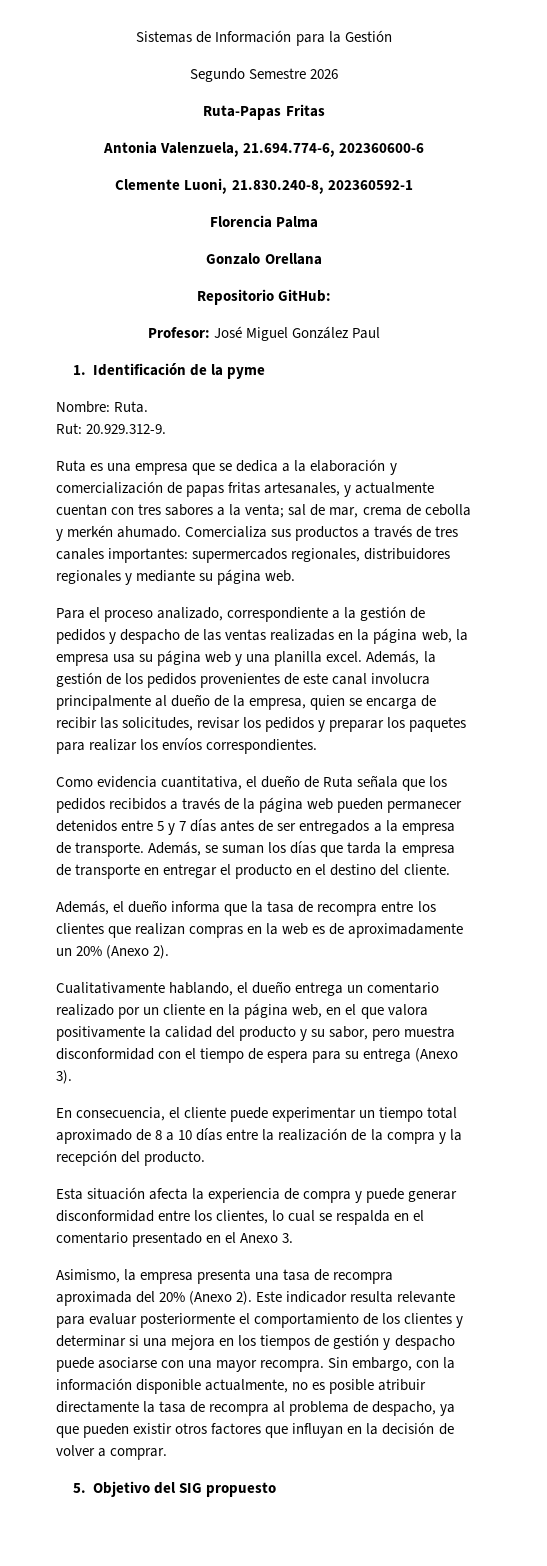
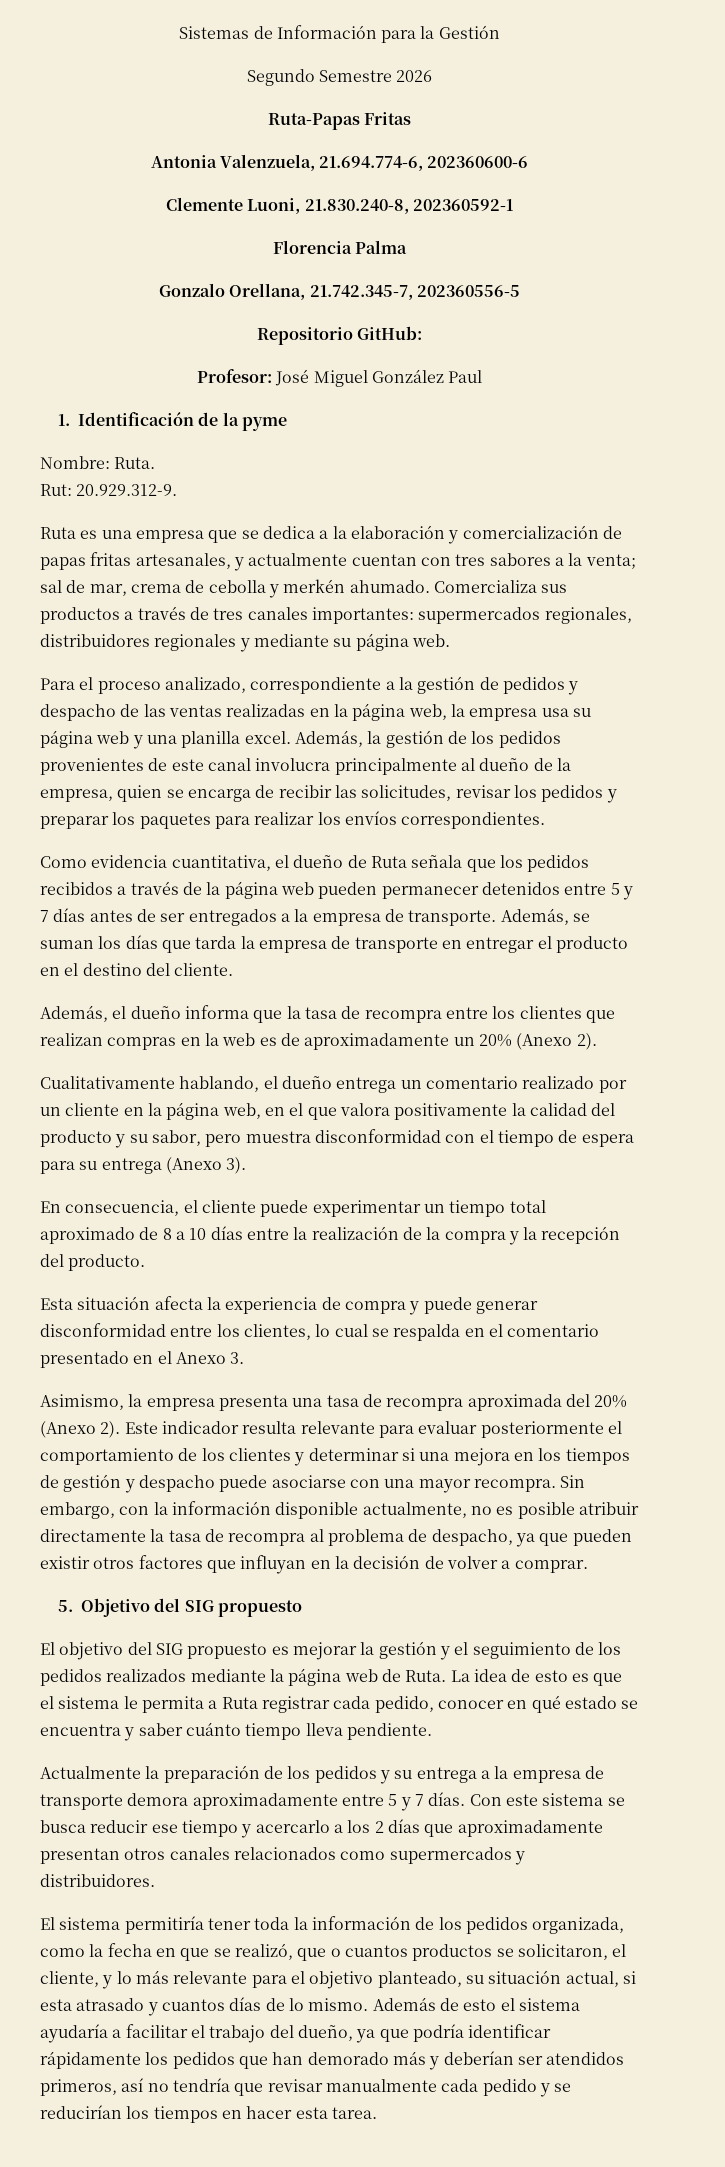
- Gonzalo Orellana
+ Gonzalo Orellana, 21.742.345-7, 202360556-5
+ El objetivo del SIG propuesto es mejorar la gestión y el seguimiento de los pedidos realizados mediante la página web de Ruta. La idea de esto es que el sistema le permita a Ruta registrar cada pedido, conocer en qué estado se encuentra y saber cuánto tiempo lleva pendiente.
+ Actualmente la preparación de los pedidos y su entrega a la empresa de transporte demora aproximadamente entre 5 y 7 días. Con este sistema se busca reducir ese tiempo y acercarlo a los 2 días que aproximadamente presentan otros canales relacionados como supermercados y distribuidores.
+ El sistema permitiría tener toda la información de los pedidos organizada, como la fecha en que se realizó, que o cuantos productos se solicitaron, el cliente, y lo más relevante para el objetivo planteado, su situación actual, si esta atrasado y cuantos días de lo mismo. Además de esto el sistema ayudaría a facilitar el trabajo del dueño, ya que podría identificar rápidamente los pedidos que han demorado más y deberían ser atendidos primeros, así no tendría que revisar manualmente cada pedido y se reducirían los tiempos en hacer esta tarea.

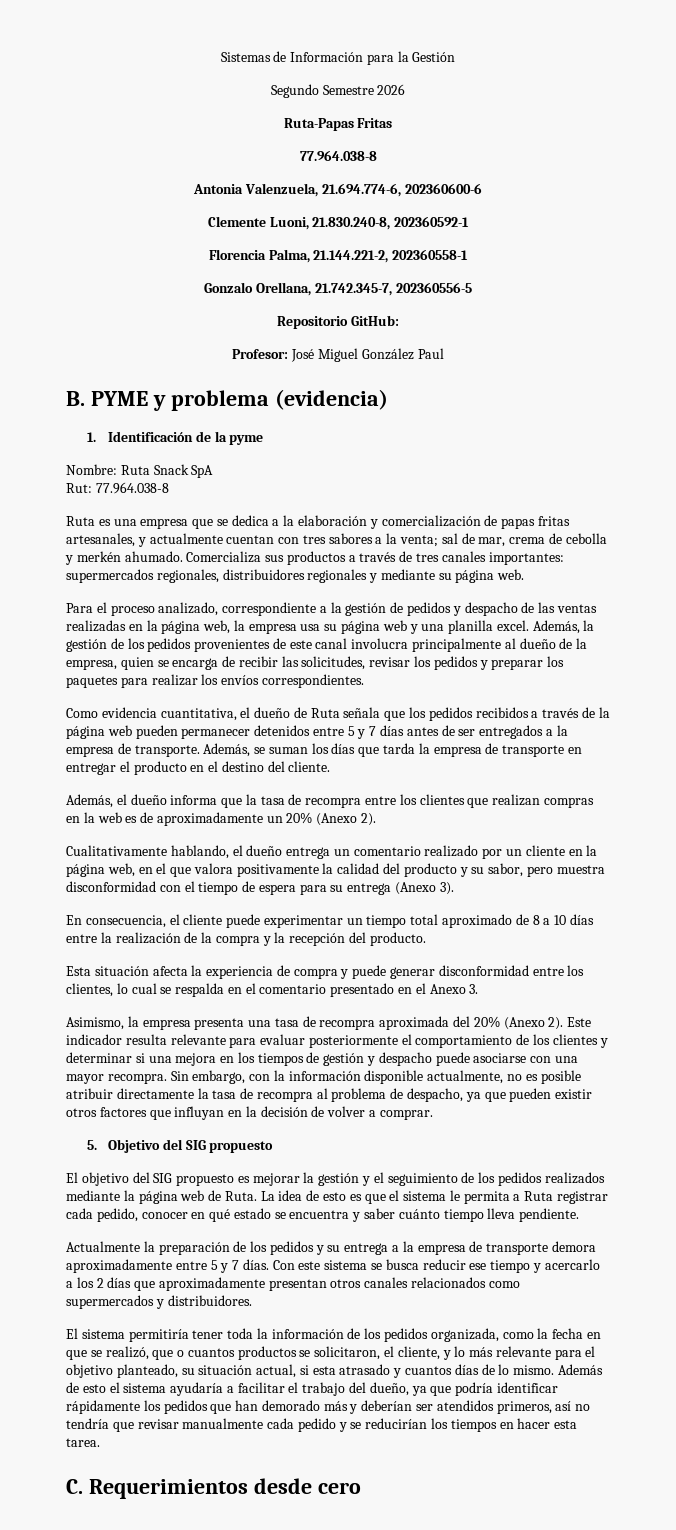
  Ruta-Papas Fritas
+ 77.964.038-8
- Florencia Palma
+ Florencia Palma, 21.144.221-2, 202360558-1
+ B. PYME y problema (evidencia)
- Nombre: Ruta.
+ Nombre: Ruta Snack SpA
- Rut: 20.929.312-9.
+ Rut: 77.964.038-8
+ C. Requerimientos desde cero

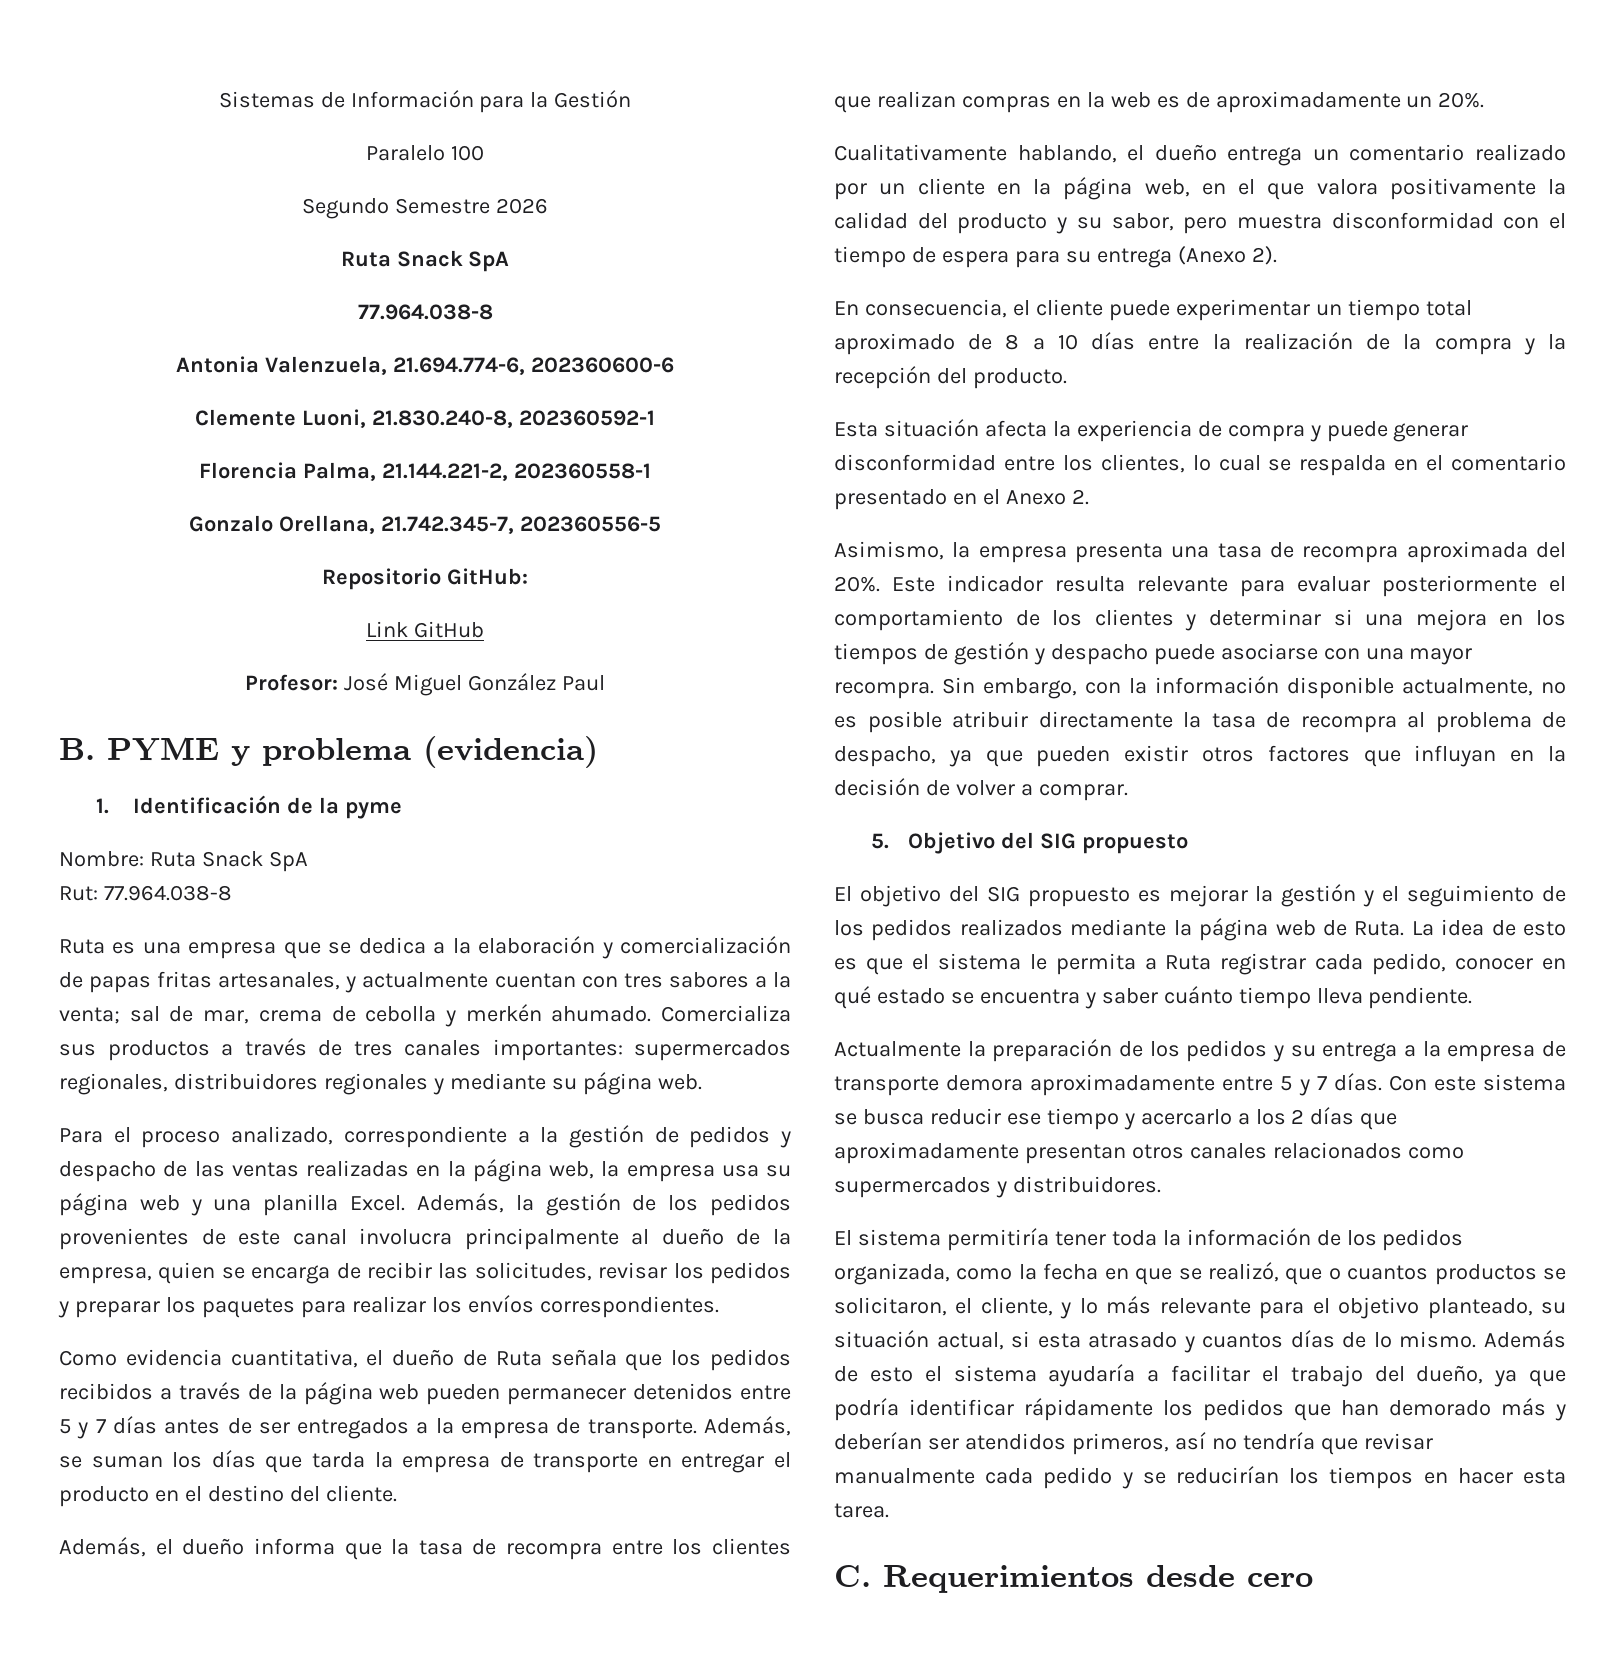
+ Paralelo 100
  Segundo Semestre 2026
- Ruta-Papas Fritas
+ Ruta Snack SpA
+ Link GitHub
- Para el proceso analizado, correspondiente a la gestión de pedidos y despacho de las ventas realizadas en la página web, la empresa usa su página web y una planilla excel.
+ Para el proceso analizado, correspondiente a la gestión de pedidos y despacho de las ventas realizadas en la página web, la empresa usa su página web y una planilla Excel.
- Además, el dueño informa que la tasa de recompra entre los clientes que realizan compras en la web es de aproximadamente un 20% (Anexo 2).
+ Además, el dueño informa que la tasa de recompra entre los clientes que realizan compras en la web es de aproximadamente un 20%.
- Cualitativamente hablando, el dueño entrega un comentario realizado por un cliente en la página web, en el que valora positivamente la calidad del producto y su sabor, pero muestra disconformidad con el tiempo de espera para su entrega (Anexo 3).
+ Cualitativamente hablando, el dueño entrega un comentario realizado por un cliente en la página web, en el que valora positivamente la calidad del producto y su sabor, pero muestra disconformidad con el tiempo de espera para su entrega (Anexo 2).
- Esta situación afecta la experiencia de compra y puede generar disconformidad entre los clientes, lo cual se respalda en el comentario presentado en el Anexo 3.
+ Esta situación afecta la experiencia de compra y puede generar disconformidad entre los clientes, lo cual se respalda en el comentario presentado en el Anexo 2.
- Asimismo, la empresa presenta una tasa de recompra aproximada del 20% (Anexo 2).
+ Asimismo, la empresa presenta una tasa de recompra aproximada del 20%.

